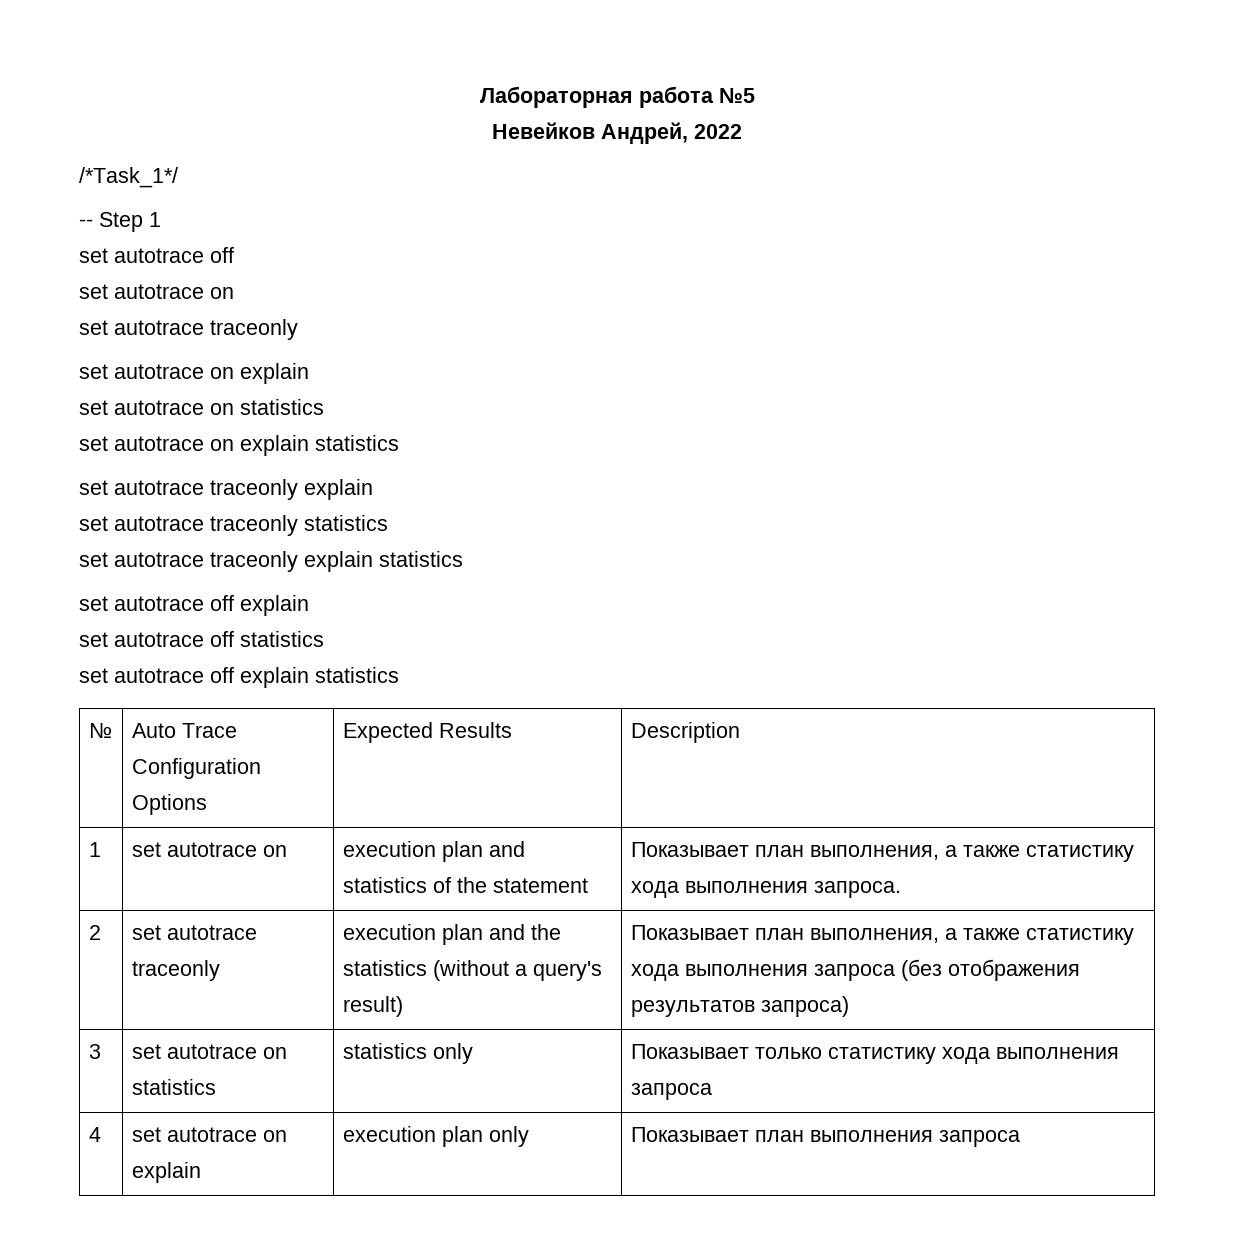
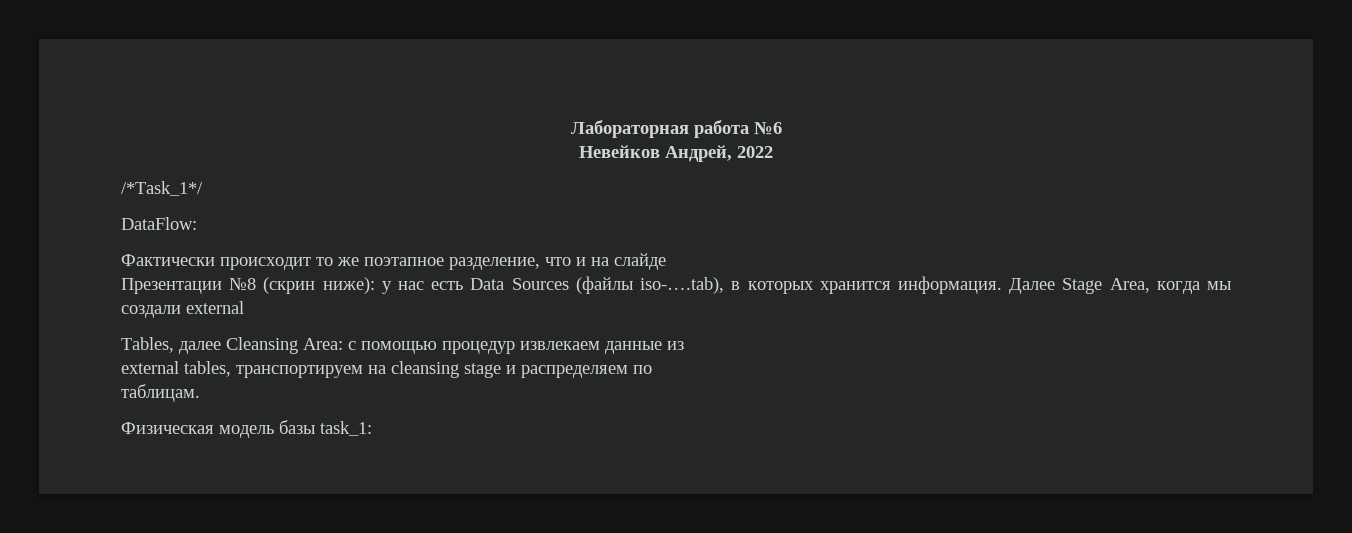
- Лабораторная работа №5
+ Лабораторная работа №6
- -- Step 1
- set autotrace off
- set autotrace on
- set autotrace traceonly
- set autotrace on explain
- set autotrace on statistics
- set autotrace on explain statistics
- set autotrace traceonly explain
- set autotrace traceonly statistics
- set autotrace traceonly explain statistics
- set autotrace off explain
- set autotrace off statistics
- set autotrace off explain statistics
- № | Auto Trace Configuration Options | Expected Results | Description
- 1 | set autotrace on | execution plan and statistics of the statement | Показывает план выполнения, а также статистику хода выполнения запроса.
- 2 | set autotrace traceonly | execution plan and the statistics (without a query's result) | Показывает план выполнения, а также статистику хода выполнения запроса (без отображения результатов запроса)
- 3 | set autotrace on statistics | statistics only | Показывает только статистику хода выполнения запроса
- 4 | set autotrace on explain | execution plan only | Показывает план выполнения запроса
+ DataFlow:
+ Фактически происходит то же поэтапное разделение, что и на слайде
+ Презентации №8 (скрин ниже): у нас есть Data Sources (файлы iso-….tab), в которых хранится информация. Далее Stage Area, когда мы создали external
+ Tables, далее Cleansing Area: с помощью процедур извлекаем данные из
+ external tables, транспортируем на cleansing stage и распределяем по
+ таблицам.
+ Физическая модель базы task_1:

